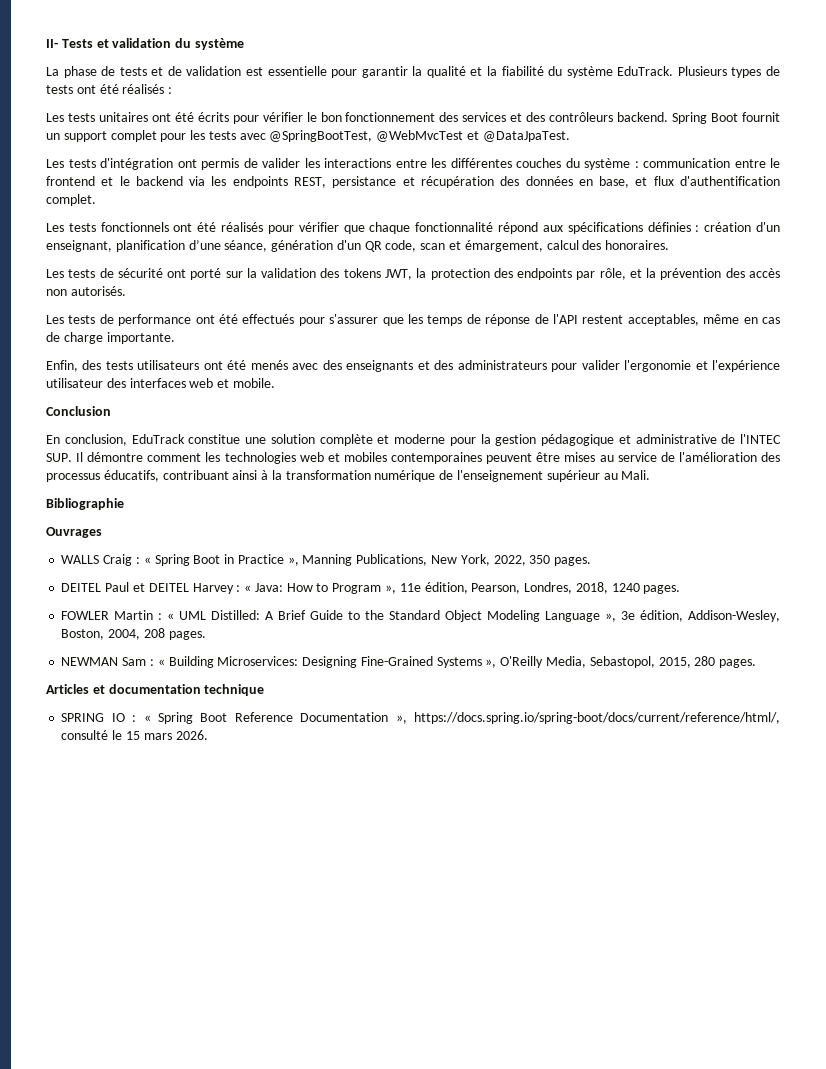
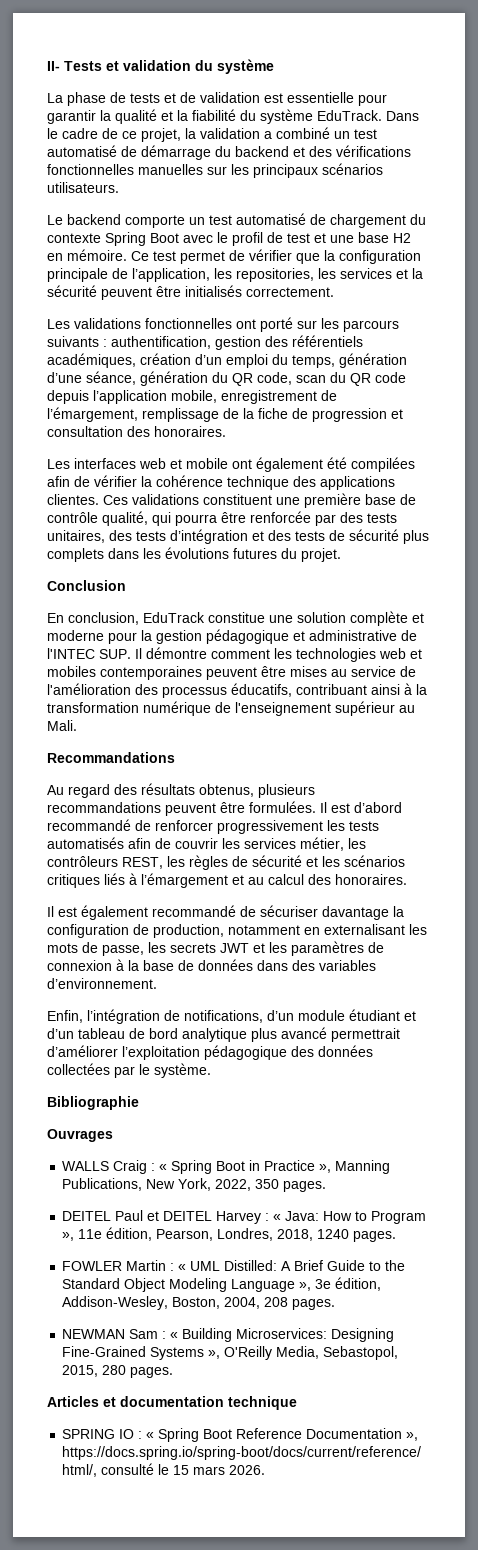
- Plusieurs types de tests ont été réalisés :
- Les tests unitaires ont été écrits pour vérifier le bon fonctionnement des services et des contrôleurs backend. Spring Boot fournit un support complet pour les tests avec @SpringBootTest, @WebMvcTest et @DataJpaTest.
- Les tests d'intégration ont permis de valider les interactions entre les différentes couches du système : communication entre le frontend et le backend via les endpoints REST, persistance et récupération des données en base, et flux d'authentification complet.
- Les tests fonctionnels ont été réalisés pour vérifier que chaque fonctionnalité répond aux spécifications définies : création d'un enseignant, planification d’une séance, génération d'un QR code, scan et émargement, calcul des honoraires.
- Les tests de sécurité ont porté sur la validation des tokens JWT, la protection des endpoints par rôle, et la prévention des accès non autorisés.
- Les tests de performance ont été effectués pour s'assurer que les temps de réponse de l'API restent acceptables, même en cas de charge importante.
- Enfin, des tests utilisateurs ont été menés avec des enseignants et des administrateurs pour valider l'ergonomie et l'expérience utilisateur des interfaces web et mobile.
+ Dans le cadre de ce projet, la validation a combiné un test automatisé de démarrage du backend et des vérifications fonctionnelles manuelles sur les principaux scénarios utilisateurs.
+ Le backend comporte un test automatisé de chargement du contexte Spring Boot avec le profil de test et une base H2 en mémoire. Ce test permet de vérifier que la configuration principale de l’application, les repositories, les services et la sécurité peuvent être initialisés correctement.
+ Les validations fonctionnelles ont porté sur les parcours suivants : authentification, gestion des référentiels académiques, création d’un emploi du temps, génération d’une séance, génération du QR code, scan du QR code depuis l’application mobile, enregistrement de l’émargement, remplissage de la fiche de progression et consultation des honoraires.
+ Les interfaces web et mobile ont également été compilées afin de vérifier la cohérence technique des applications clientes. Ces validations constituent une première base de contrôle qualité, qui pourra être renforcée par des tests unitaires, des tests d’intégration et des tests de sécurité plus complets dans les évolutions futures du projet.
+ Recommandations
+ Au regard des résultats obtenus, plusieurs recommandations peuvent être formulées. Il est d’abord recommandé de renforcer progressivement les tests automatisés afin de couvrir les services métier, les contrôleurs REST, les règles de sécurité et les scénarios critiques liés à l’émargement et au calcul des honoraires.
+ Il est également recommandé de sécuriser davantage la configuration de production, notamment en externalisant les mots de passe, les secrets JWT et les paramètres de connexion à la base de données dans des variables d’environnement.
+ Enfin, l’intégration de notifications, d’un module étudiant et d’un tableau de bord analytique plus avancé permettrait d’améliorer l’exploitation pédagogique des données collectées par le système.

